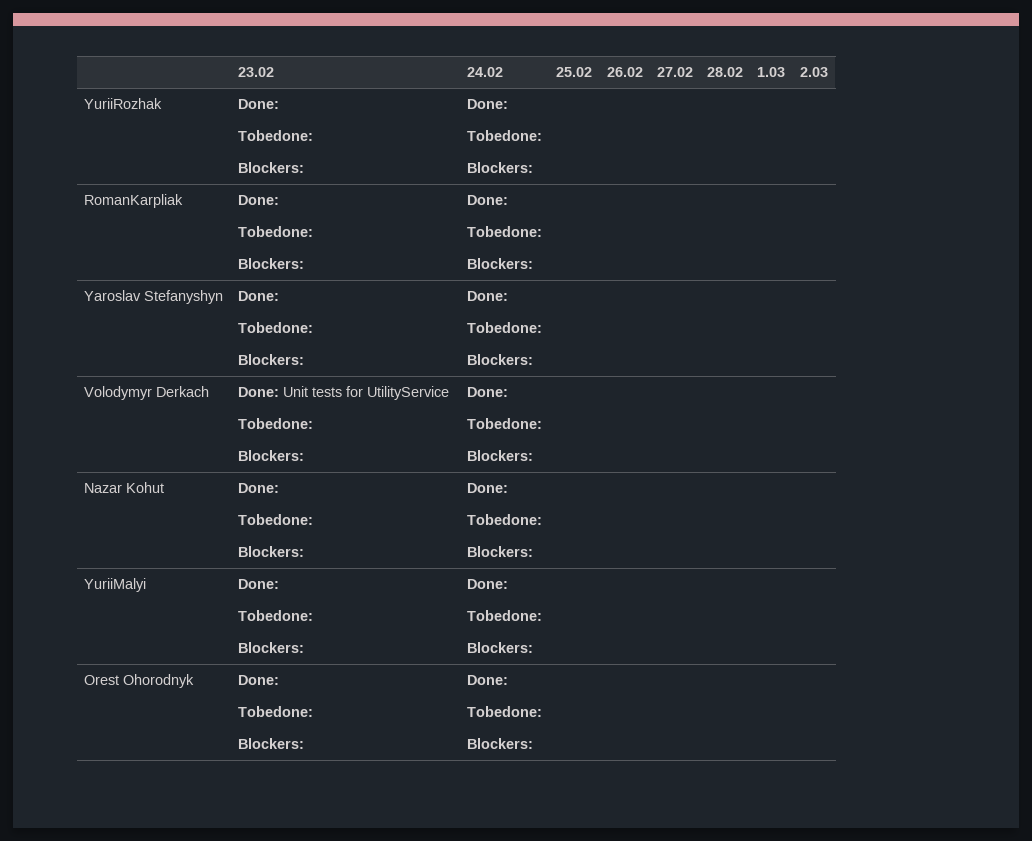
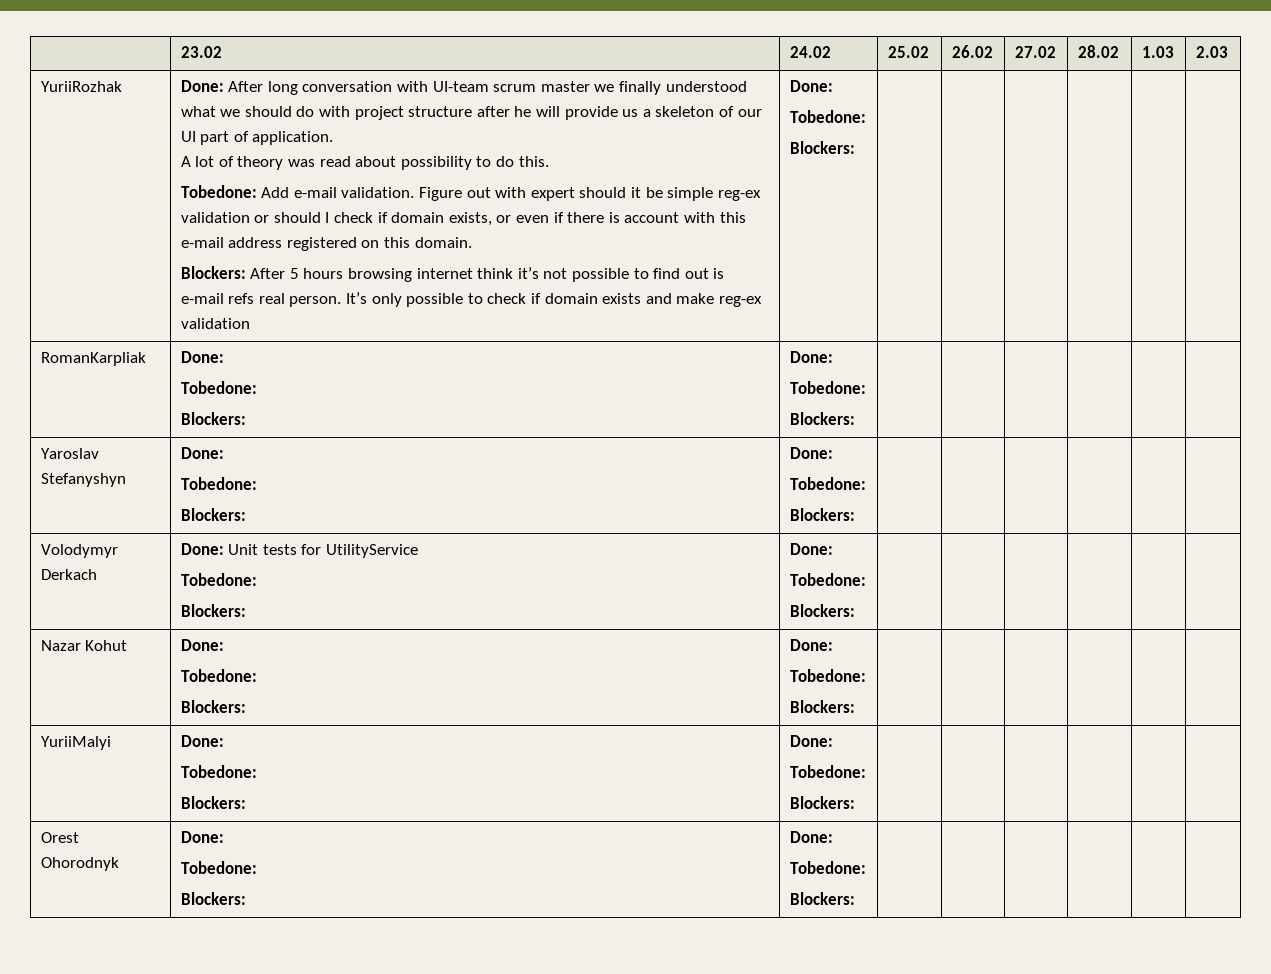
- YuriiRozhak | Done:
- Tobedone:
- Blockers:
+ YuriiRozhak | Done: After long conversation with UI-team scrum master we finally understood what we should do with project structure after he will provide us a skeleton of our UI part of application.
+ A lot of theory was read about possibility to do this.
+ Tobedone: Add e-mail validation. Figure out with expert should it be simple reg-ex validation or should I check if domain exists, or even if there is account with this e-mail address registered on this domain.
+ Blockers: After 5 hours browsing internet think it’s not possible to find out is e-mail refs real person. It’s only possible to check if domain exists and make reg-ex validation

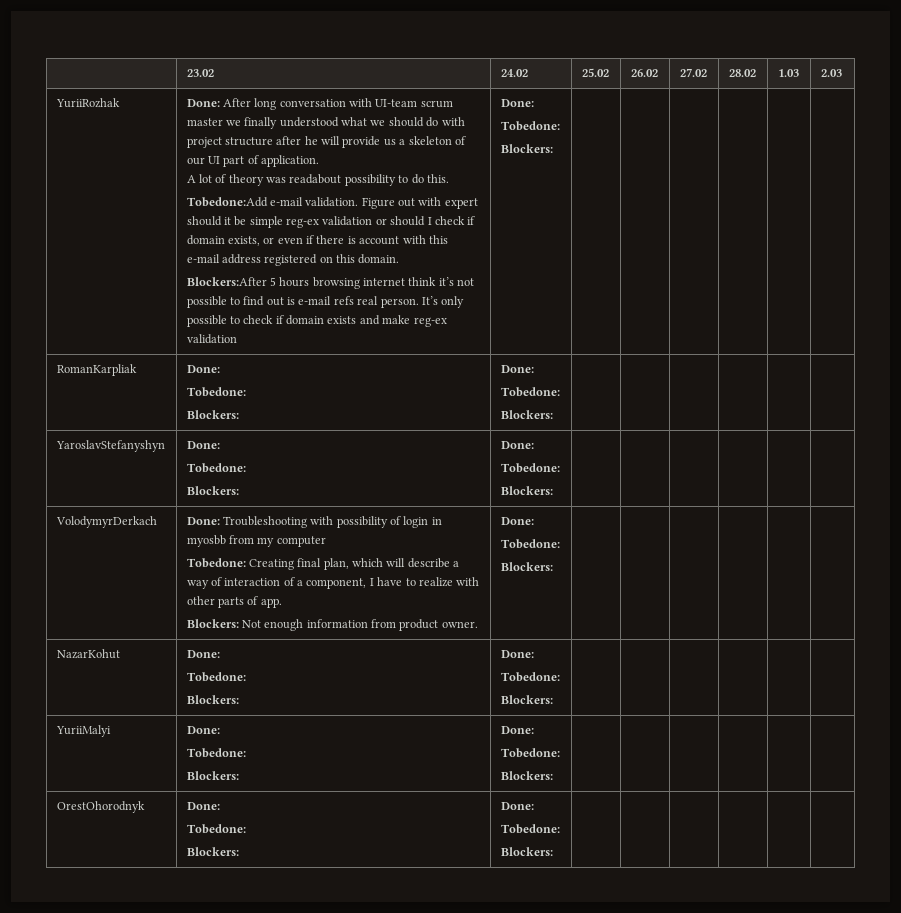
- A lot of theory was read about possibility to do this.
+ A lot of theory was readabout possibility to do this.
- Tobedone: Add e-mail validation.
+ Tobedone:Add e-mail validation.
- Blockers: After 5 hours browsing internet think it’s not possible to find out is e-mail refs real person.
+ Blockers:After 5 hours browsing internet think it’s not possible to find out is e-mail refs real person.
- Yaroslav Stefanyshyn | Done:
+ YaroslavStefanyshyn | Done:
  Tobedone:
  Blockers: | Done:
  Tobedone:
  Blockers: | | | | | |
- Volodymyr Derkach | Done: Unit tests for UtilityService
- Tobedone:
- Blockers: | Done:
+ VolodymyrDerkach | Done: Troubleshooting with possibility of login in myosbb from my computer
+ Tobedone: Creating final plan, which will describe a way of interaction of a component, I have to realize with other parts of app.
+ Blockers: Not enough information from product owner. | Done:
  Tobedone:
  Blockers: | | | | | |
- Nazar Kohut | Done:
+ NazarKohut | Done:
- Orest Ohorodnyk | Done:
+ OrestOhorodnyk | Done:

